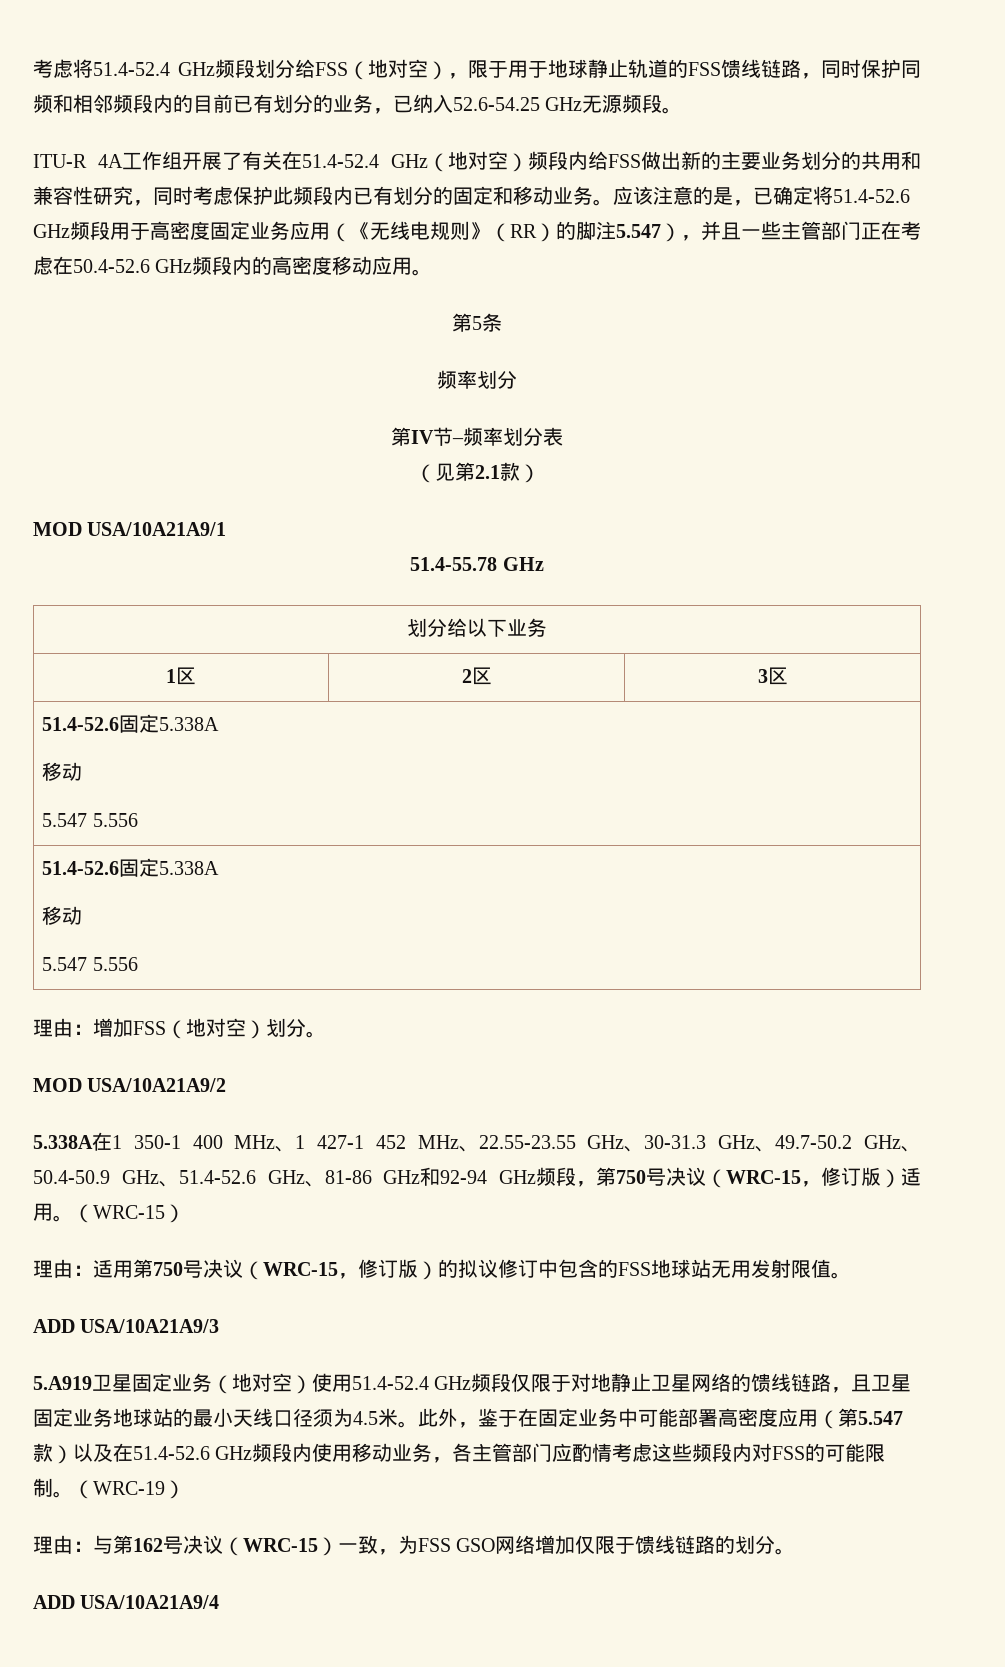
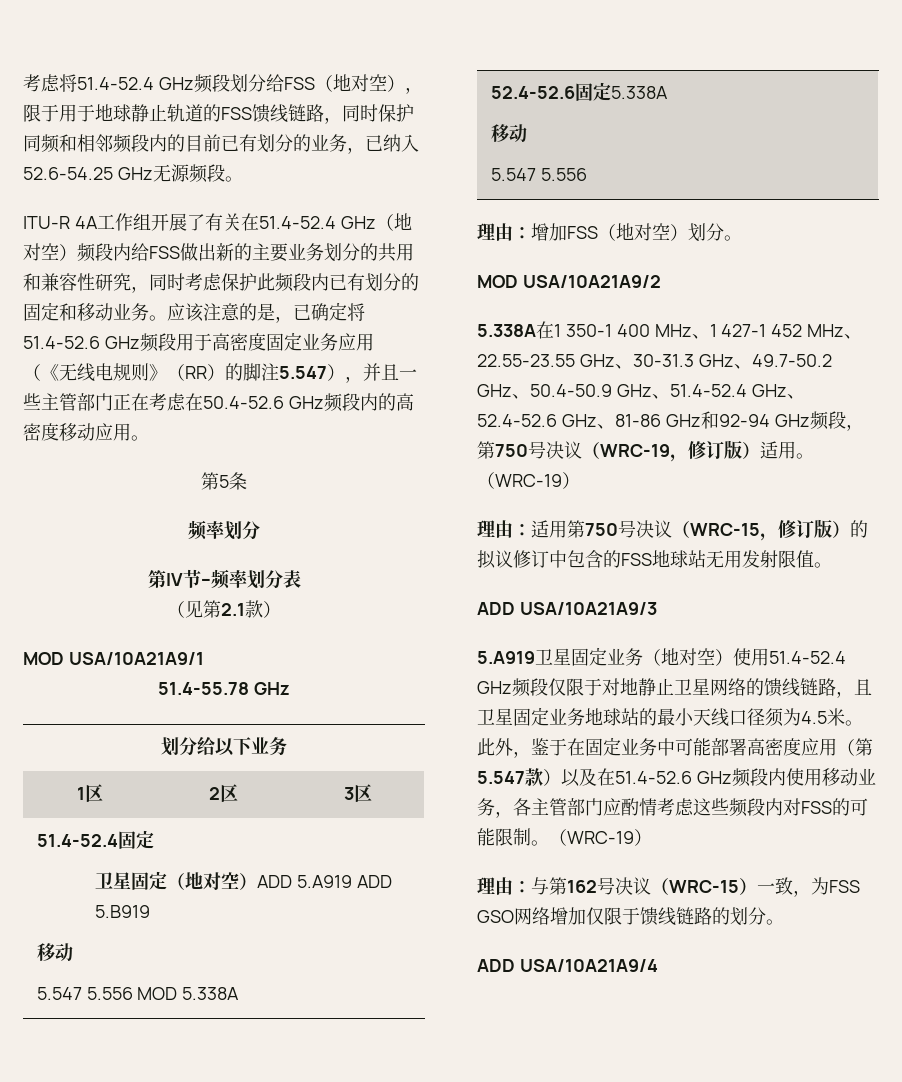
  1区 | 2区 | 3区
- 51.4-52.6固定5.338A
+ 51.4-52.4固定
+ 卫星固定（地对空）ADD 5.A919 ADD 5.B919
  移动
- 5.547 5.556
- 51.4-52.6固定5.338A
+ 5.547 5.556 MOD 5.338A
+ 52.4-52.6固定5.338A
- 5.338A在1 350-1 400 MHz、1 427-1 452 MHz、22.55-23.55 GHz、30-31.3 GHz、49.7-50.2 GHz、50.4-50.9 GHz、51.4-52.6 GHz、81-86 GHz和92-94 GHz频段，第750号决议（WRC-15，修订版）适用。（WRC-15）
+ 5.338A在1 350-1 400 MHz、1 427-1 452 MHz、22.55-23.55 GHz、30-31.3 GHz、49.7-50.2 GHz、50.4-50.9 GHz、51.4-52.4 GHz、52.4-52.6 GHz、81-86 GHz和92-94 GHz频段，第750号决议（WRC-19，修订版）适用。（WRC-19）

